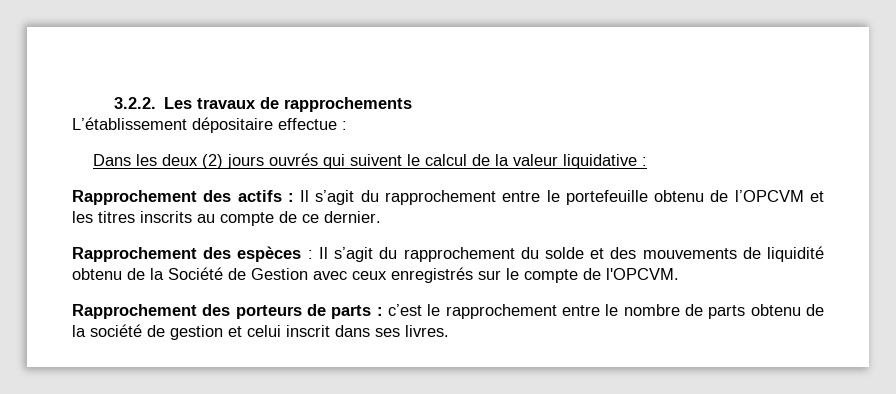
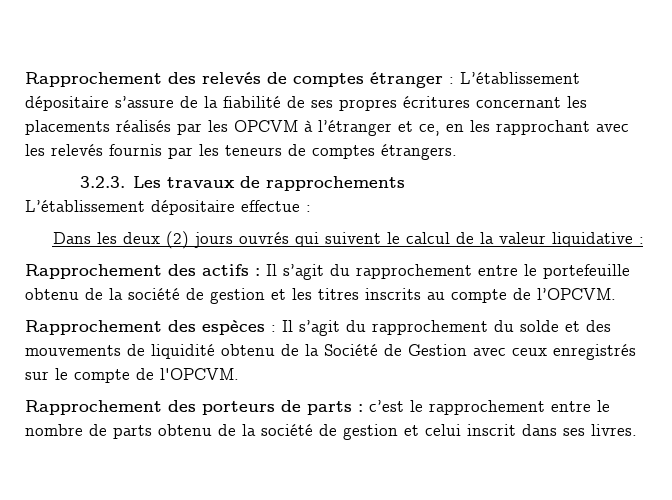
- 3.2.2. Les travaux de rapprochements
+ Rapprochement des relevés de comptes étranger : L’établissement dépositaire s’assure de la fiabilité de ses propres écritures concernant les placements réalisés par les OPCVM à l’étranger et ce, en les rapprochant avec les relevés fournis par les teneurs de comptes étrangers.
+ 3.2.3. Les travaux de rapprochements
- Rapprochement des actifs : Il s’agit du rapprochement entre le portefeuille obtenu de l’OPCVM et les titres inscrits au compte de ce dernier.
+ Rapprochement des actifs : Il s’agit du rapprochement entre le portefeuille obtenu de la société de gestion et les titres inscrits au compte de l’OPCVM.

